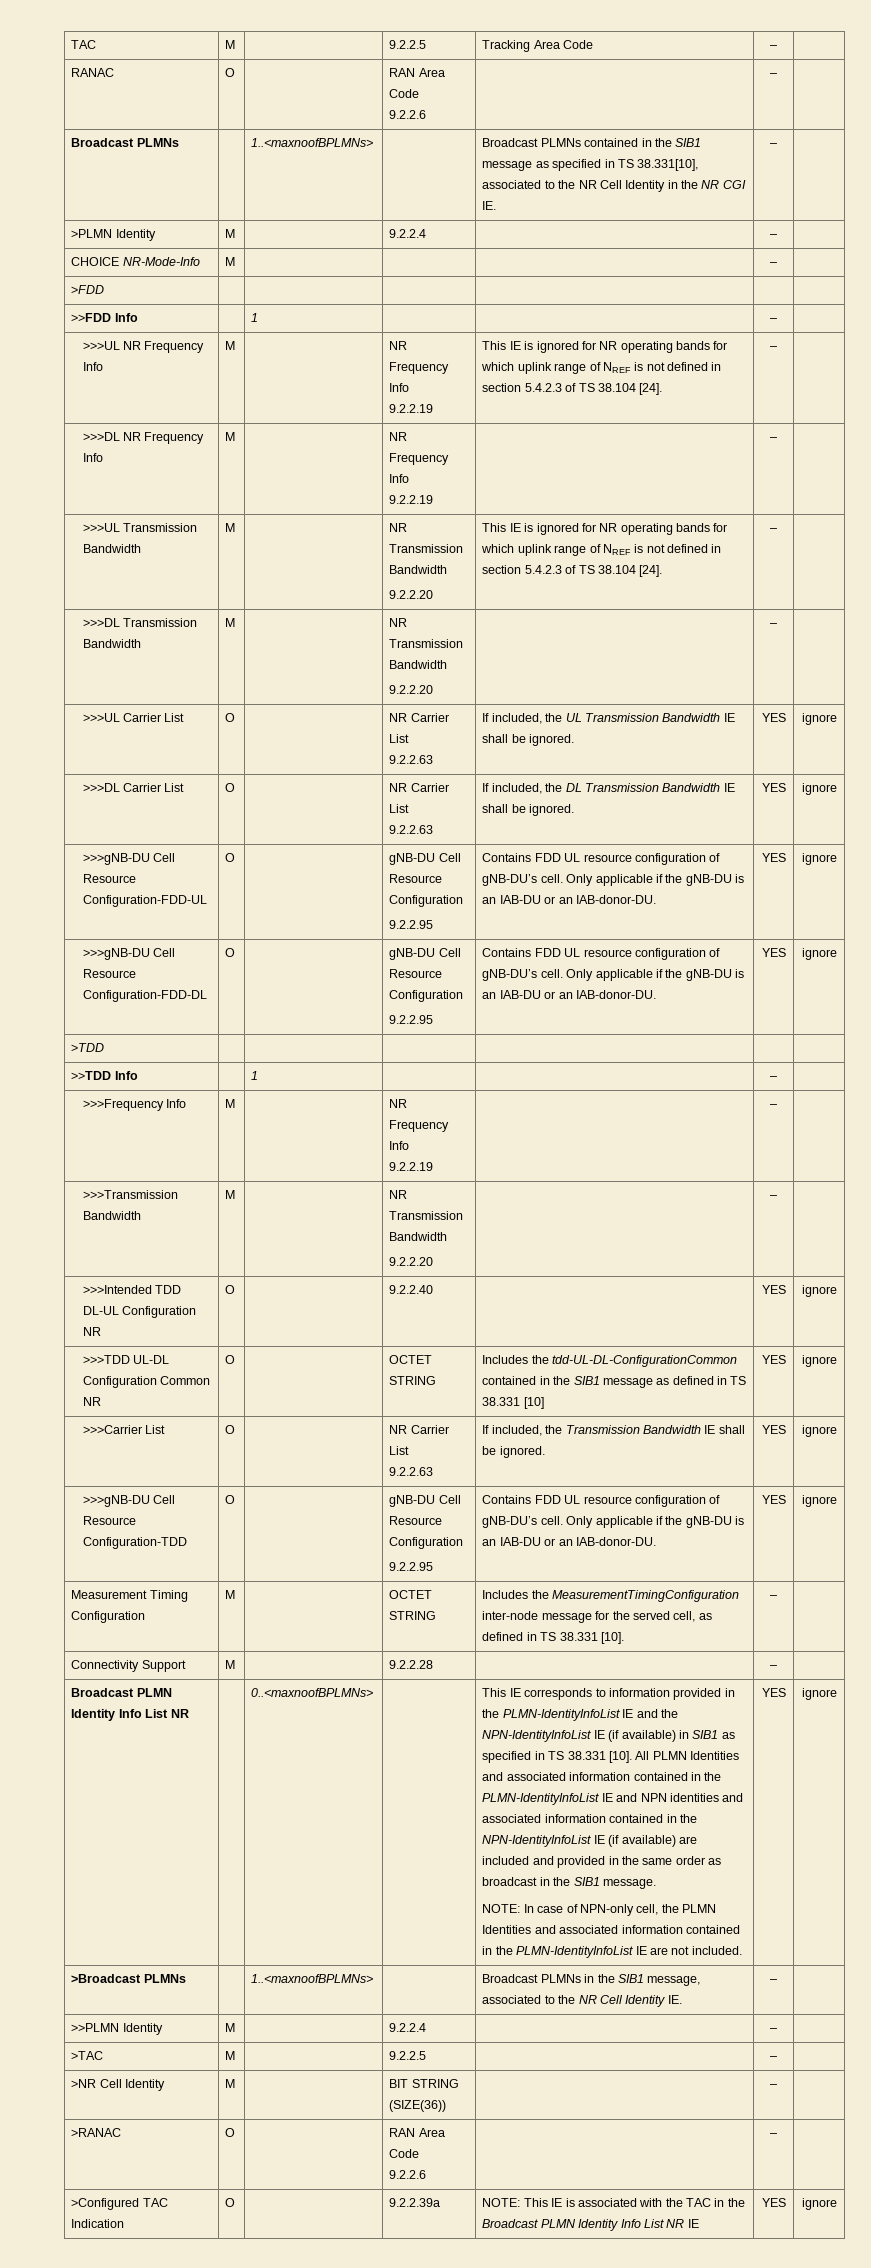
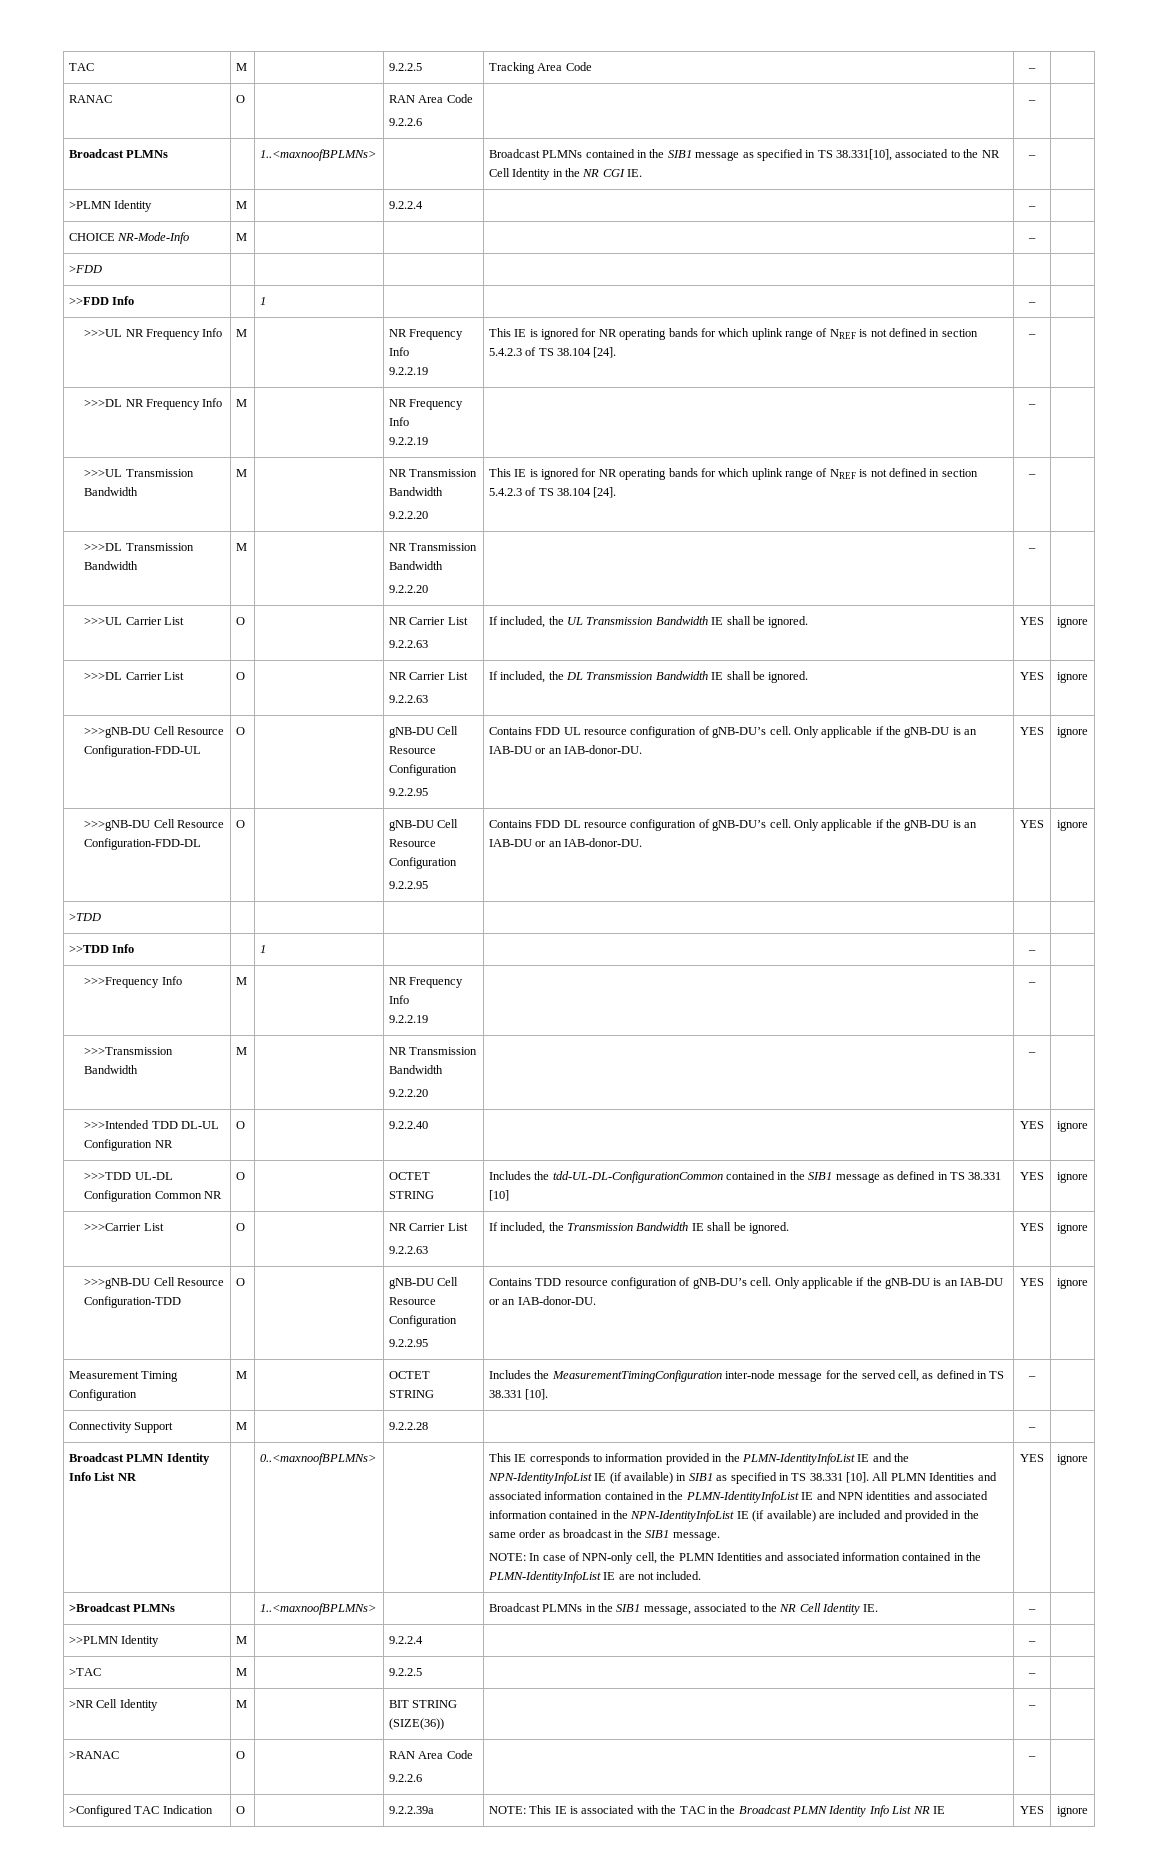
  >>>gNB-DU Cell Resource Configuration-FDD-DL | O | | gNB-DU Cell Resource Configuration
- 9.2.2.95 | Contains FDD UL resource configuration of gNB-DU’s cell. Only applicable if the gNB-DU is an IAB-DU or an IAB-donor-DU. | YES | ignore
+ 9.2.2.95 | Contains FDD DL resource configuration of gNB-DU’s cell. Only applicable if the gNB-DU is an IAB-DU or an IAB-donor-DU. | YES | ignore
  >>>gNB-DU Cell Resource Configuration-TDD | O | | gNB-DU Cell Resource Configuration
- 9.2.2.95 | Contains FDD UL resource configuration of gNB-DU’s cell. Only applicable if the gNB-DU is an IAB-DU or an IAB-donor-DU. | YES | ignore
+ 9.2.2.95 | Contains TDD resource configuration of gNB-DU’s cell. Only applicable if the gNB-DU is an IAB-DU or an IAB-donor-DU. | YES | ignore

